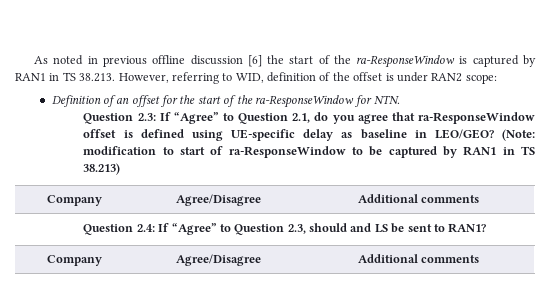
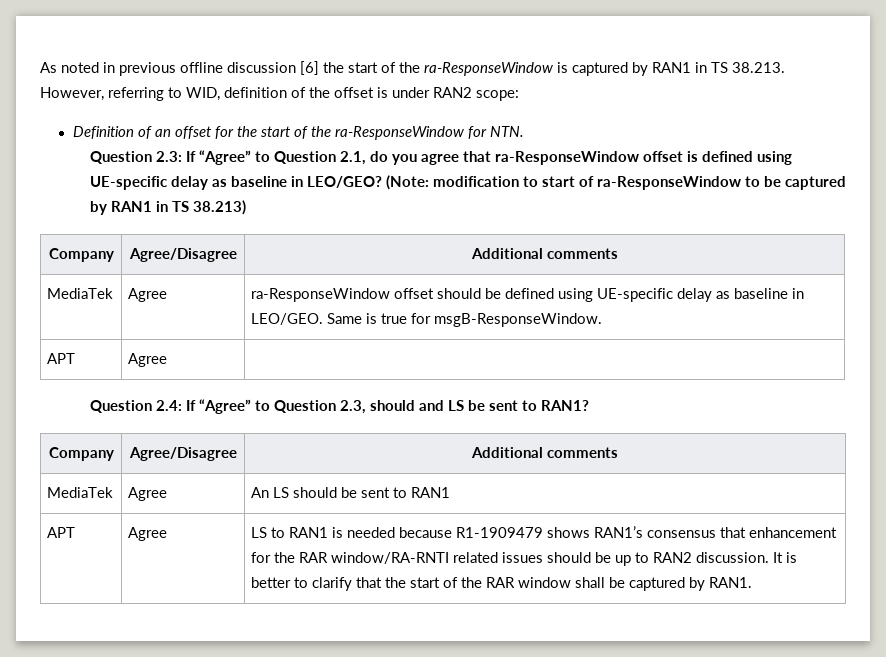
+ MediaTek | Agree | ra-ResponseWindow offset should be defined using UE-specific delay as baseline in LEO/GEO. Same is true for msgB-ResponseWindow.
+ APT | Agree |
+ MediaTek | Agree | An LS should be sent to RAN1
+ APT | Agree | LS to RAN1 is needed because R1-1909479 shows RAN1’s consensus that enhancement for the RAR window/RA-RNTI related issues should be up to RAN2 discussion. It is better to clarify that the start of the RAR window shall be captured by RAN1.

